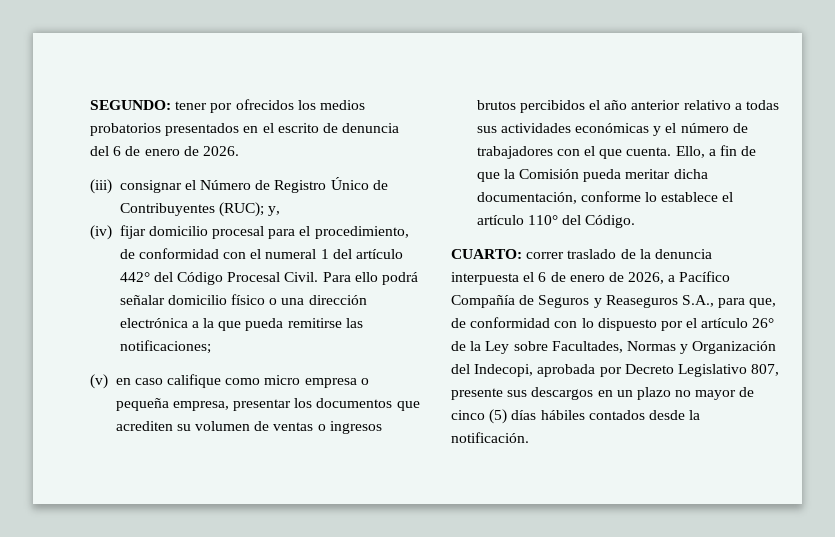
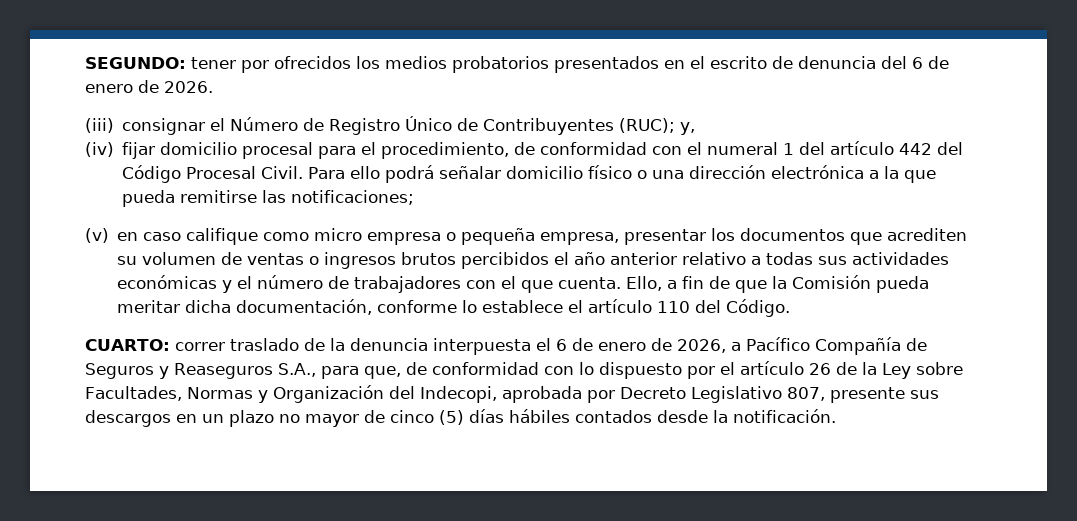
- (iv) fijar domicilio procesal para el procedimiento, de conformidad con el numeral 1 del artículo 442° del Código Procesal Civil.
+ (iv) fijar domicilio procesal para el procedimiento, de conformidad con el numeral 1 del artículo 442 del Código Procesal Civil.
- Ello, a fin de que la Comisión pueda meritar dicha documentación, conforme lo establece el artículo 110° del Código.
+ Ello, a fin de que la Comisión pueda meritar dicha documentación, conforme lo establece el artículo 110 del Código.
- correr traslado de la denuncia interpuesta el 6 de enero de 2026, a Pacífico Compañía de Seguros y Reaseguros S.A., para que, de conformidad con lo dispuesto por el artículo 26° de la Ley sobre Facultades, Normas y Organización del Indecopi, aprobada por Decreto Legislativo 807, presente sus descargos en un plazo no mayor de cinco (5) días hábiles contados desde la notificación.
+ correr traslado de la denuncia interpuesta el 6 de enero de 2026, a Pacífico Compañía de Seguros y Reaseguros S.A., para que, de conformidad con lo dispuesto por el artículo 26 de la Ley sobre Facultades, Normas y Organización del Indecopi, aprobada por Decreto Legislativo 807, presente sus descargos en un plazo no mayor de cinco (5) días hábiles contados desde la notificación.

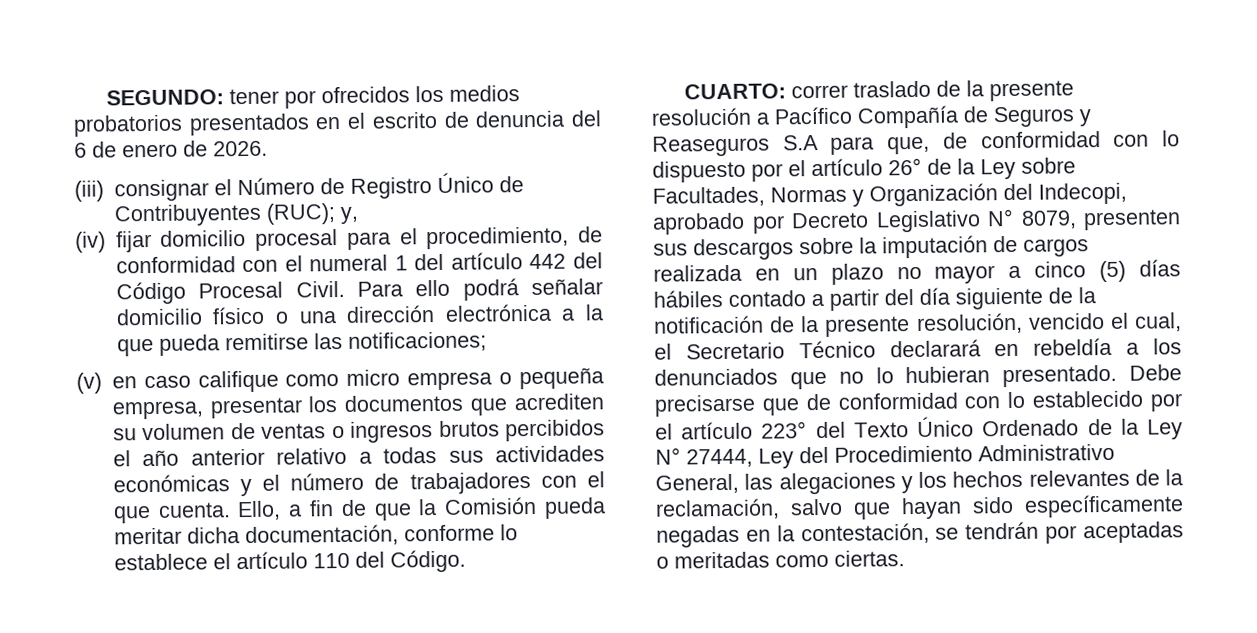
- CUARTO: correr traslado de la denuncia interpuesta el 6 de enero de 2026, a Pacífico Compañía de Seguros y Reaseguros S.A., para que, de conformidad con lo dispuesto por el artículo 26 de la Ley sobre Facultades, Normas y Organización del Indecopi, aprobada por Decreto Legislativo 807, presente sus descargos en un plazo no mayor de cinco (5) días hábiles contados desde la notificación.
+ CUARTO: correr traslado de la presente resolución a Pacífico Compañía de Seguros y Reaseguros S.A para que, de conformidad con lo dispuesto por el artículo 26° de la Ley sobre Facultades, Normas y Organización del Indecopi, aprobado por Decreto Legislativo N° 8079, presenten sus descargos sobre la imputación de cargos realizada en un plazo no mayor a cinco (5) días hábiles contado a partir del día siguiente de la notificación de la presente resolución, vencido el cual, el Secretario Técnico declarará en rebeldía a los denunciados que no lo hubieran presentado. Debe precisarse que de conformidad con lo establecido por el artículo 223° del Texto Único Ordenado de la Ley N° 27444, Ley del Procedimiento Administrativo General, las alegaciones y los hechos relevantes de la reclamación, salvo que hayan sido específicamente negadas en la contestación, se tendrán por aceptadas o meritadas como ciertas.

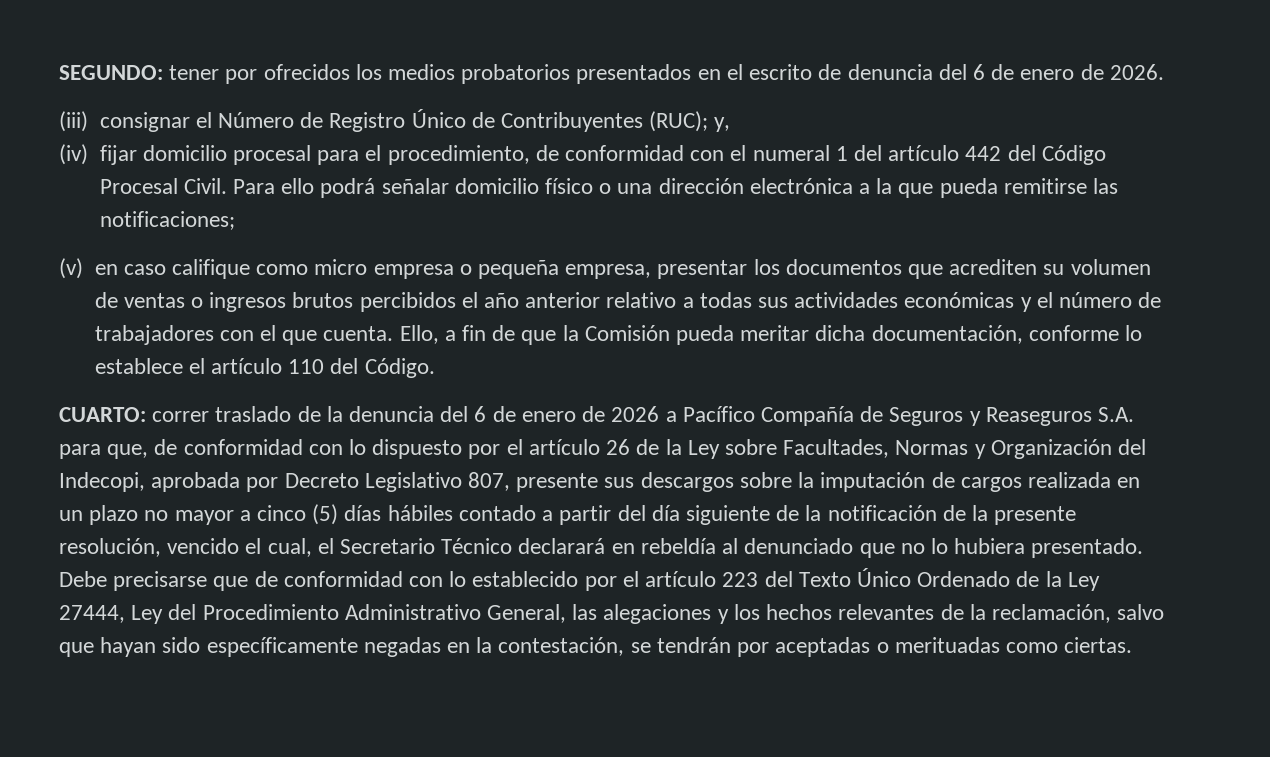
- correr traslado de la presente resolución a Pacífico Compañía de Seguros y Reaseguros S.A para que, de conformidad con lo dispuesto por el artículo 26° de la Ley sobre Facultades, Normas y Organización del Indecopi, aprobado por Decreto Legislativo N° 8079, presenten sus descargos sobre la imputación de cargos realizada en un plazo no mayor a cinco (5) días hábiles contado a partir del día siguiente de la notificación de la presente resolución, vencido el cual, el Secretario Técnico declarará en rebeldía a los denunciados que no lo hubieran presentado.
+ correr traslado de la denuncia del 6 de enero de 2026 a Pacífico Compañía de Seguros y Reaseguros S.A. para que, de conformidad con lo dispuesto por el artículo 26 de la Ley sobre Facultades, Normas y Organización del Indecopi, aprobada por Decreto Legislativo 807, presente sus descargos sobre la imputación de cargos realizada en un plazo no mayor a cinco (5) días hábiles contado a partir del día siguiente de la notificación de la presente resolución, vencido el cual, el Secretario Técnico declarará en rebeldía al denunciado que no lo hubiera presentado.
- Debe precisarse que de conformidad con lo establecido por el artículo 223° del Texto Único Ordenado de la Ley N° 27444, Ley del Procedimiento Administrativo General, las alegaciones y los hechos relevantes de la reclamación, salvo que hayan sido específicamente negadas en la contestación, se tendrán por aceptadas o meritadas como ciertas.
+ Debe precisarse que de conformidad con lo establecido por el artículo 223 del Texto Único Ordenado de la Ley 27444, Ley del Procedimiento Administrativo General, las alegaciones y los hechos relevantes de la reclamación, salvo que hayan sido específicamente negadas en la contestación, se tendrán por aceptadas o merituadas como ciertas.

